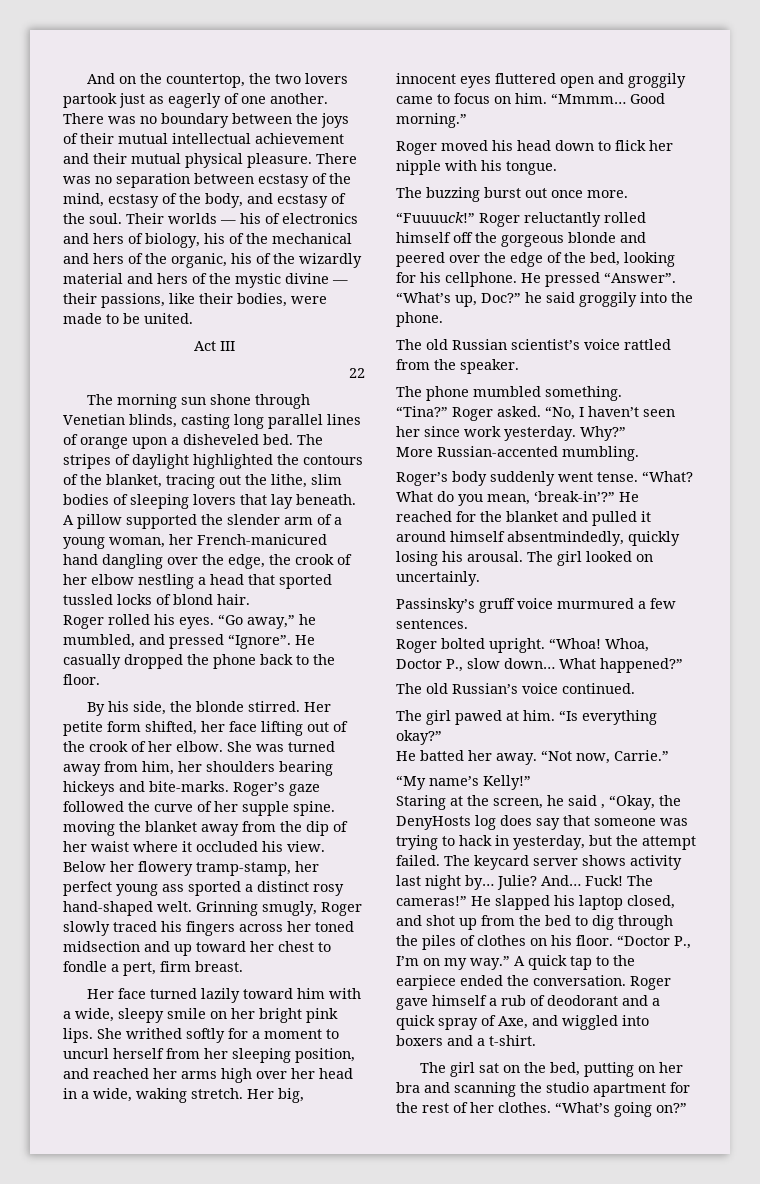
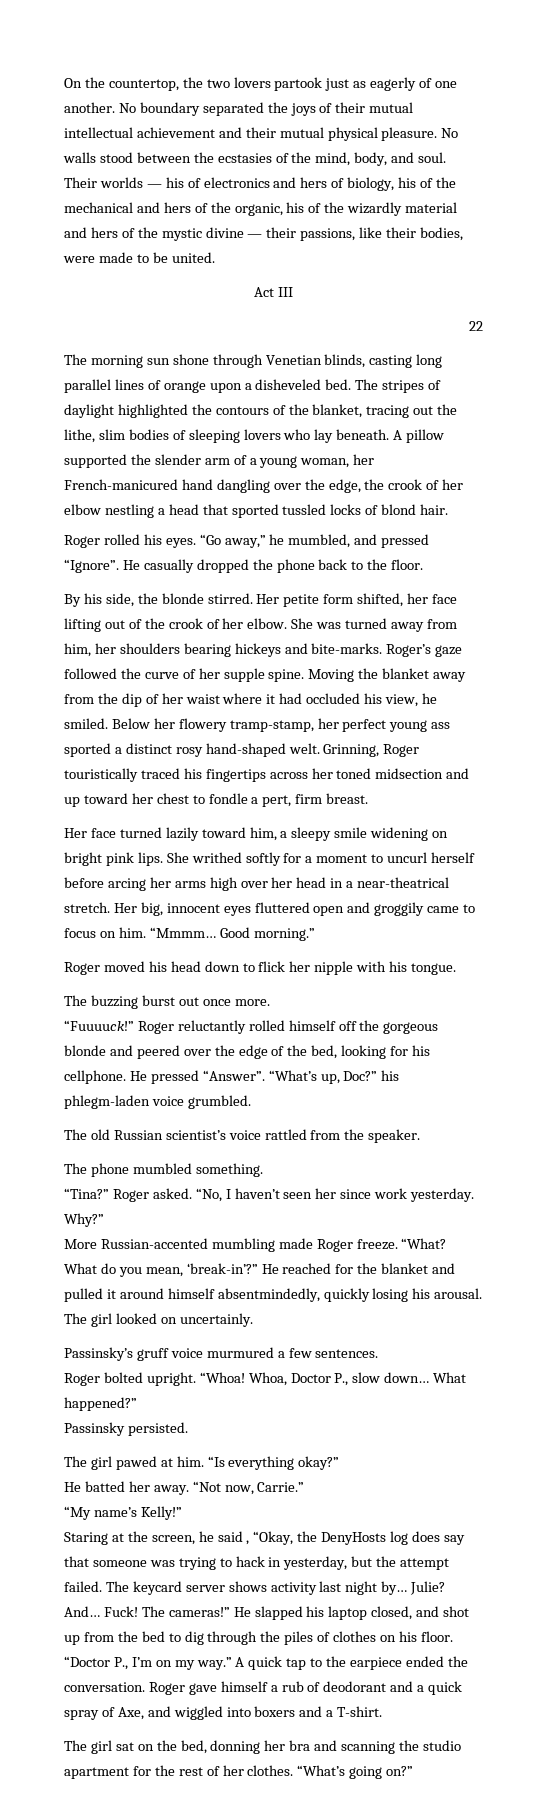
- And on the countertop, the two lovers partook just as eagerly of one another.
+ On the countertop, the two lovers partook just as eagerly of one another.
- There was no boundary between the joys of their mutual intellectual achievement and their mutual physical pleasure.
+ No boundary separated the joys of their mutual intellectual achievement and their mutual physical pleasure.
- There was no separation between ecstasy of the mind, ecstasy of the body, and ecstasy of the soul.
+ No walls stood between the ecstasies of the mind, body, and soul.
- The stripes of daylight highlighted the contours of the blanket, tracing out the lithe, slim bodies of sleeping lovers that lay beneath.
+ The stripes of daylight highlighted the contours of the blanket, tracing out the lithe, slim bodies of sleeping lovers who lay beneath.
- Roger’s gaze followed the curve of her supple spine. moving the blanket away from the dip of her waist where it occluded his view.
+ Roger’s gaze followed the curve of her supple spine. Moving the blanket away from the dip of her waist where it had occluded his view, he smiled.
- Grinning smugly, Roger slowly traced his fingers across her toned midsection and up toward her chest to fondle a pert, firm breast.
+ Grinning, Roger touristically traced his fingertips across her toned midsection and up toward her chest to fondle a pert, firm breast.
- Her face turned lazily toward him with a wide, sleepy smile on her bright pink lips.
+ Her face turned lazily toward him, a sleepy smile widening on bright pink lips.
- She writhed softly for a moment to uncurl herself from her sleeping position, and reached her arms high over her head in a wide, waking stretch.
+ She writhed softly for a moment to uncurl herself before arcing her arms high over her head in a near-theatrical stretch.
- “What’s up, Doc?” he said groggily into the phone.
+ “What’s up, Doc?” his phlegm-laden voice grumbled.
- More Russian-accented mumbling.
- Roger’s body suddenly went tense.
+ More Russian-accented mumbling made Roger freeze.
- The old Russian’s voice continued.
+ Passinsky persisted.
- Roger gave himself a rub of deodorant and a quick spray of Axe, and wiggled into boxers and a t-shirt.
+ Roger gave himself a rub of deodorant and a quick spray of Axe, and wiggled into boxers and a T-shirt.
- The girl sat on the bed, putting on her bra and scanning the studio apartment for the rest of her clothes.
+ The girl sat on the bed, donning her bra and scanning the studio apartment for the rest of her clothes.

